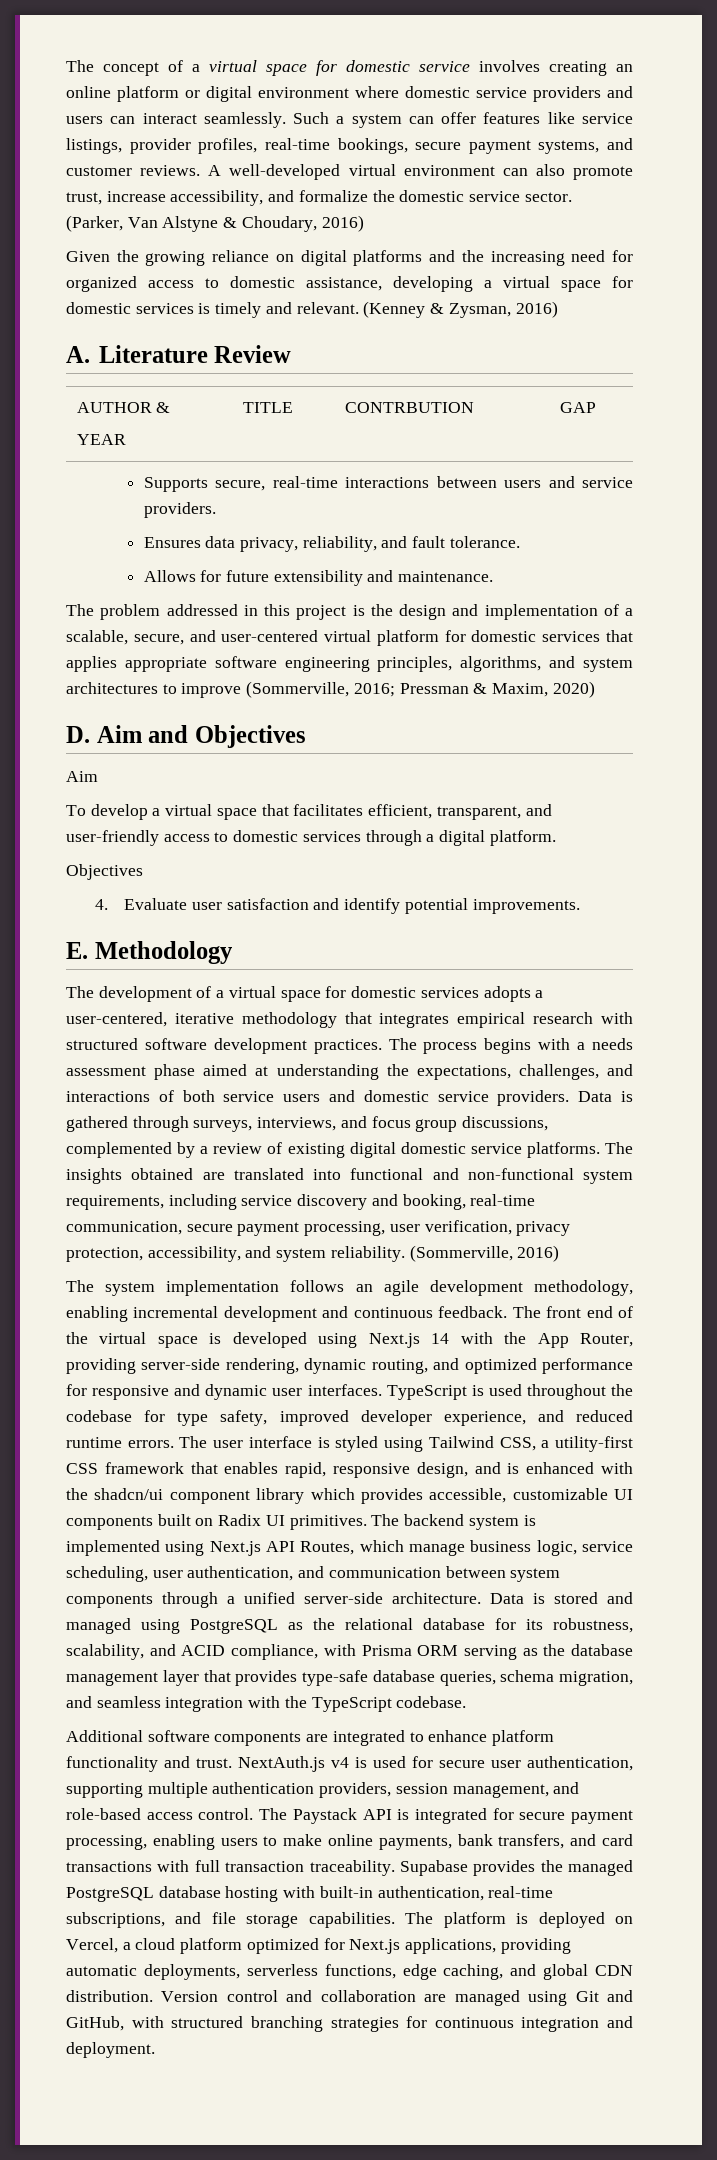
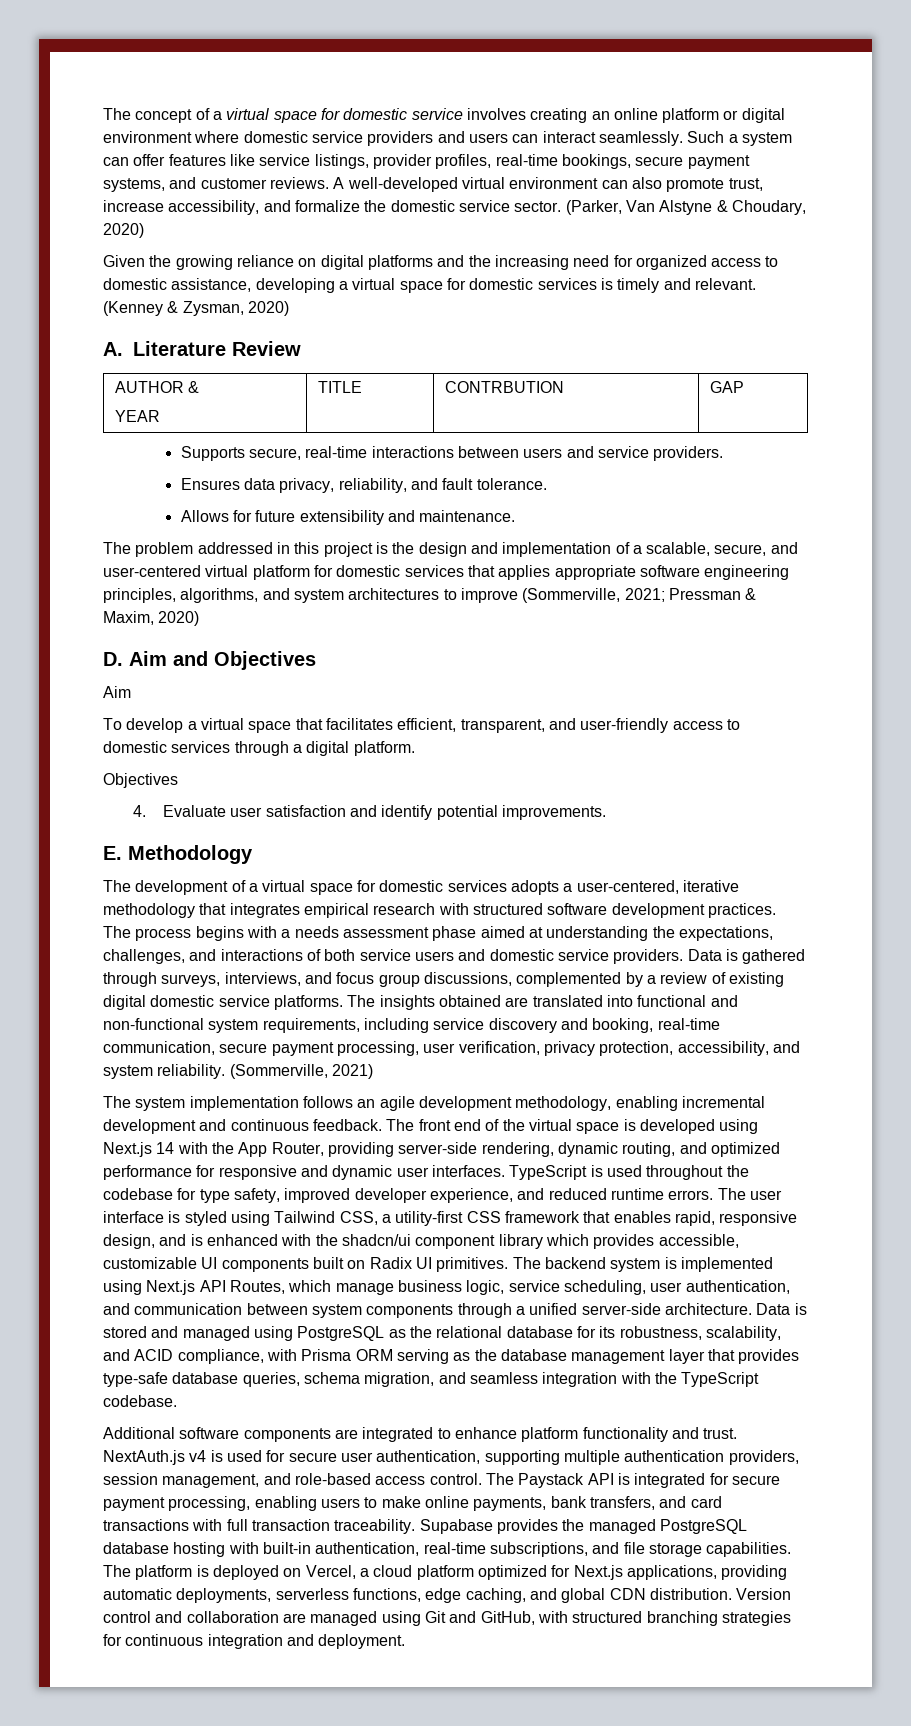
- (Parker, Van Alstyne & Choudary, 2016)
+ (Parker, Van Alstyne & Choudary, 2020)
- (Kenney & Zysman, 2016)
+ (Kenney & Zysman, 2020)
- The problem addressed in this project is the design and implementation of a scalable, secure, and user-centered virtual platform for domestic services that applies appropriate software engineering principles, algorithms, and system architectures to improve (Sommerville, 2016; Pressman & Maxim, 2020)
+ The problem addressed in this project is the design and implementation of a scalable, secure, and user-centered virtual platform for domestic services that applies appropriate software engineering principles, algorithms, and system architectures to improve (Sommerville, 2021; Pressman & Maxim, 2020)
- (Sommerville, 2016)
+ (Sommerville, 2021)

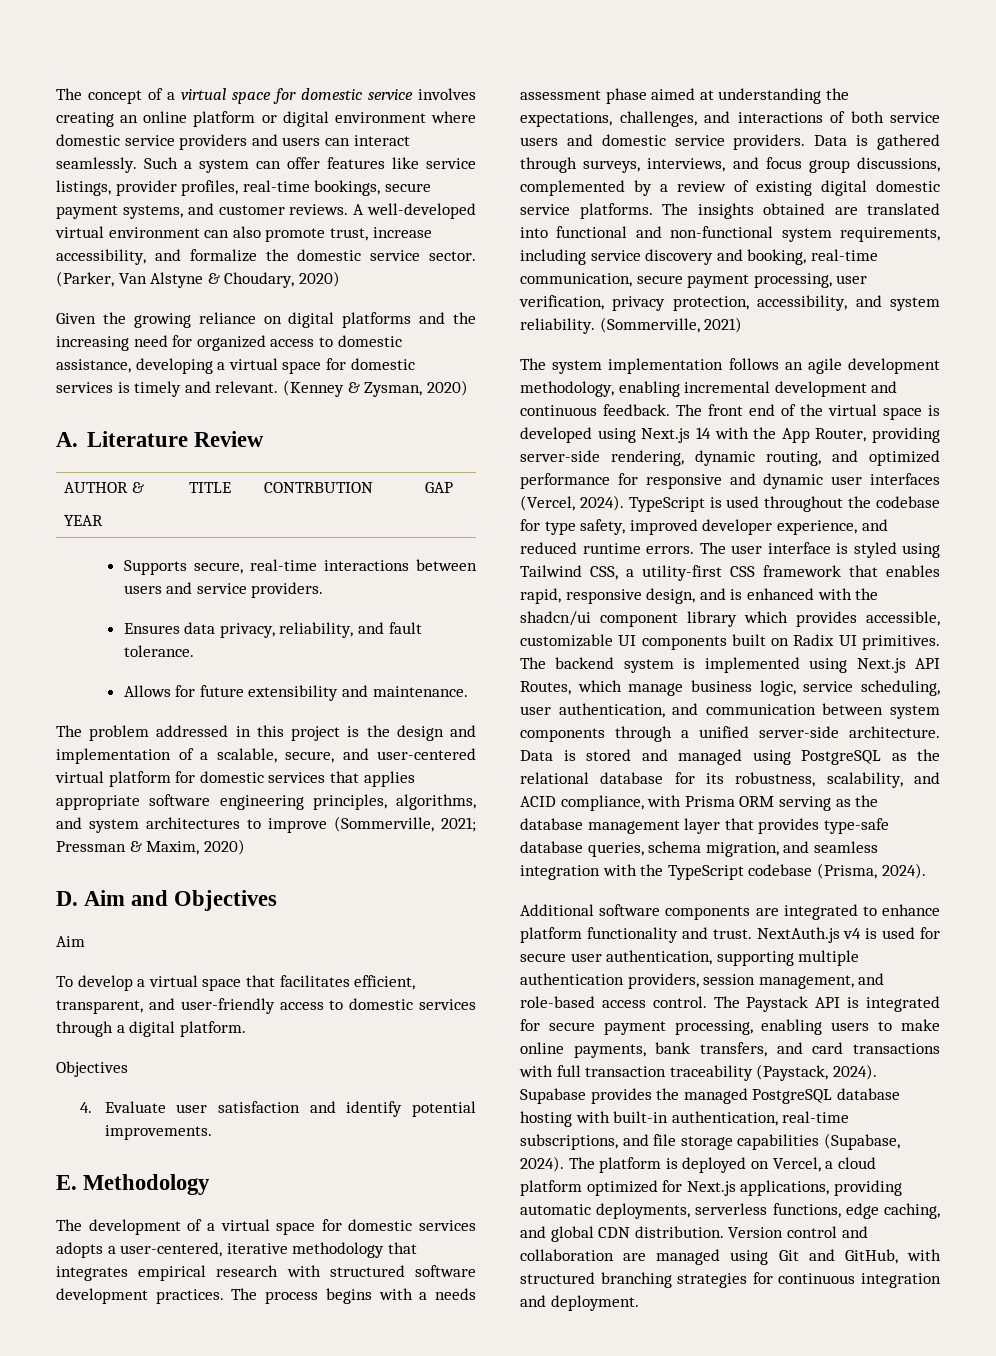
- The front end of the virtual space is developed using Next.js 14 with the App Router, providing server-side rendering, dynamic routing, and optimized performance for responsive and dynamic user interfaces.
+ The front end of the virtual space is developed using Next.js 14 with the App Router, providing server-side rendering, dynamic routing, and optimized performance for responsive and dynamic user interfaces (Vercel, 2024).
- Data is stored and managed using PostgreSQL as the relational database for its robustness, scalability, and ACID compliance, with Prisma ORM serving as the database management layer that provides type-safe database queries, schema migration, and seamless integration with the TypeScript codebase.
+ Data is stored and managed using PostgreSQL as the relational database for its robustness, scalability, and ACID compliance, with Prisma ORM serving as the database management layer that provides type-safe database queries, schema migration, and seamless integration with the TypeScript codebase (Prisma, 2024).
- The Paystack API is integrated for secure payment processing, enabling users to make online payments, bank transfers, and card transactions with full transaction traceability.
+ The Paystack API is integrated for secure payment processing, enabling users to make online payments, bank transfers, and card transactions with full transaction traceability (Paystack, 2024).
- Supabase provides the managed PostgreSQL database hosting with built-in authentication, real-time subscriptions, and file storage capabilities.
+ Supabase provides the managed PostgreSQL database hosting with built-in authentication, real-time subscriptions, and file storage capabilities (Supabase, 2024).

